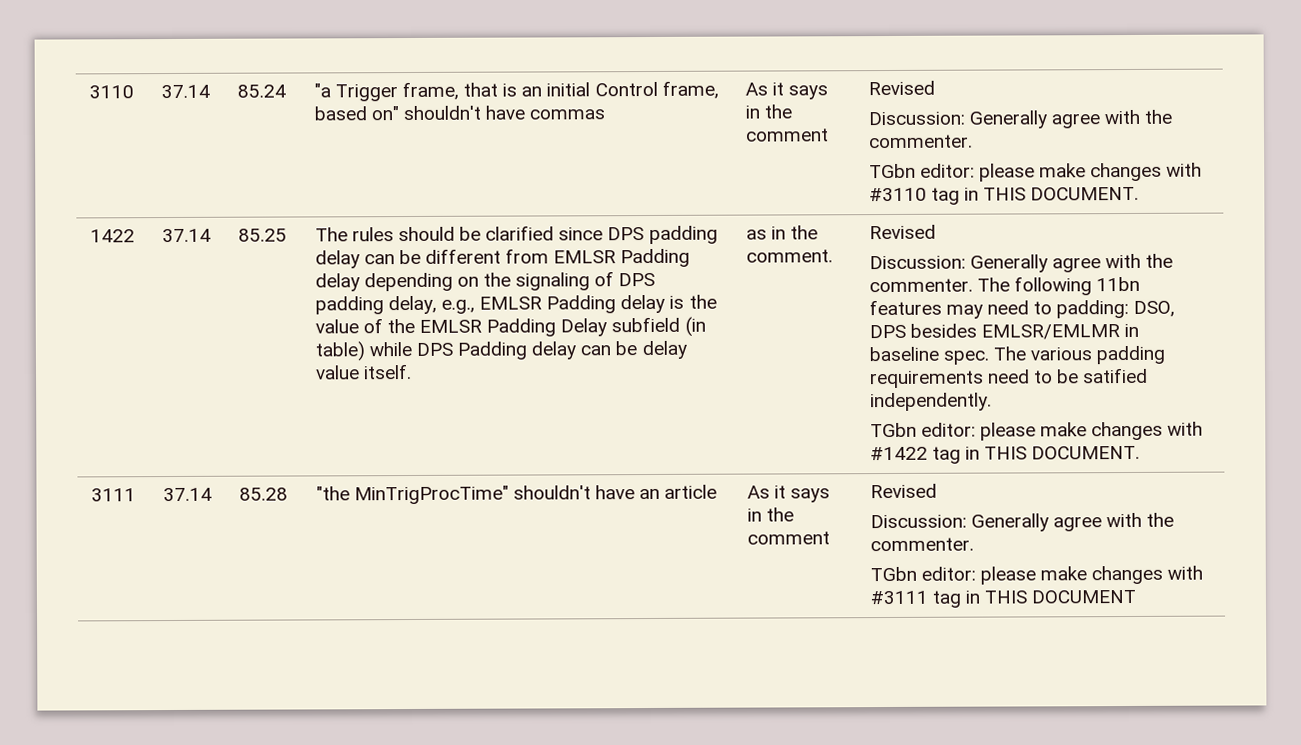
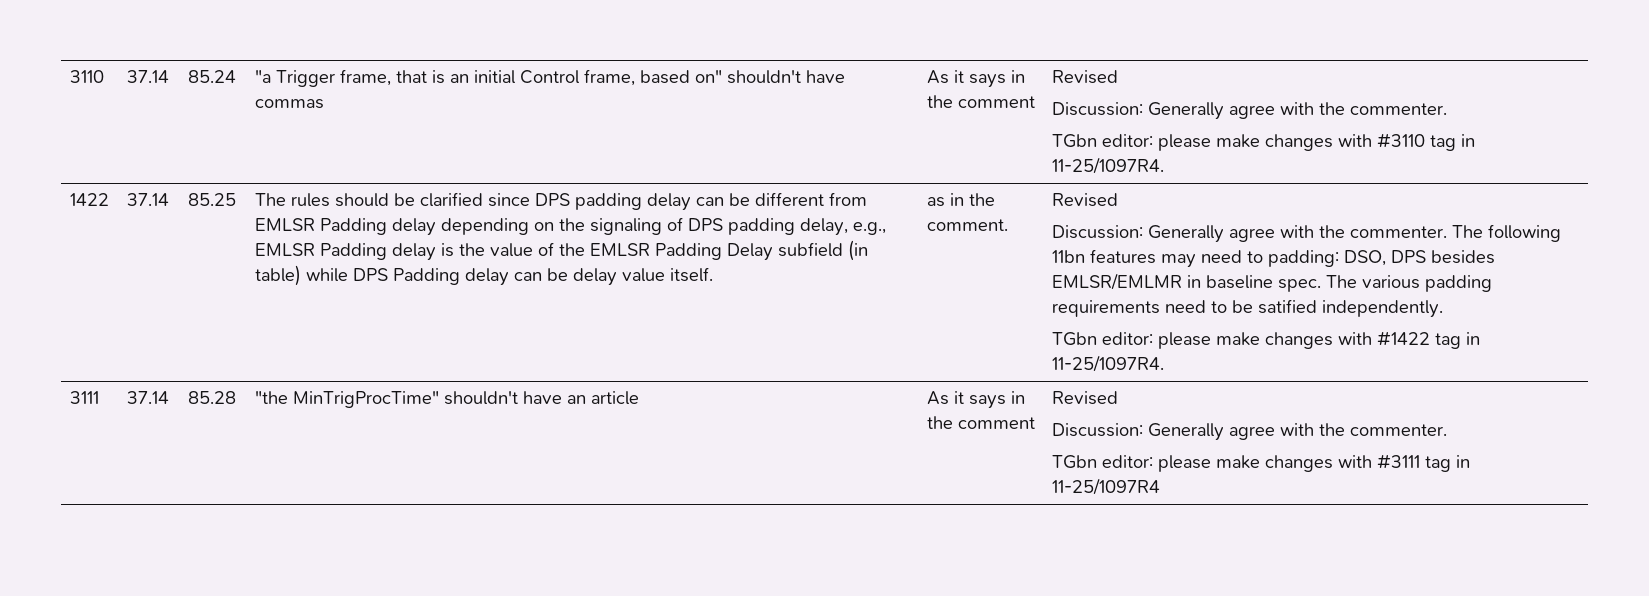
- TGbn editor: please make changes with #3110 tag in THIS DOCUMENT.
+ TGbn editor: please make changes with #3110 tag in 11-25/1097R4.
- TGbn editor: please make changes with #1422 tag in THIS DOCUMENT.
+ TGbn editor: please make changes with #1422 tag in 11-25/1097R4.
  3111 | 37.14 | 85.28 | "the MinTrigProcTime" shouldn't have an article | As it says in the comment | Revised
  Discussion: Generally agree with the commenter.
- TGbn editor: please make changes with #3111 tag in THIS DOCUMENT
+ TGbn editor: please make changes with #3111 tag in 11-25/1097R4

